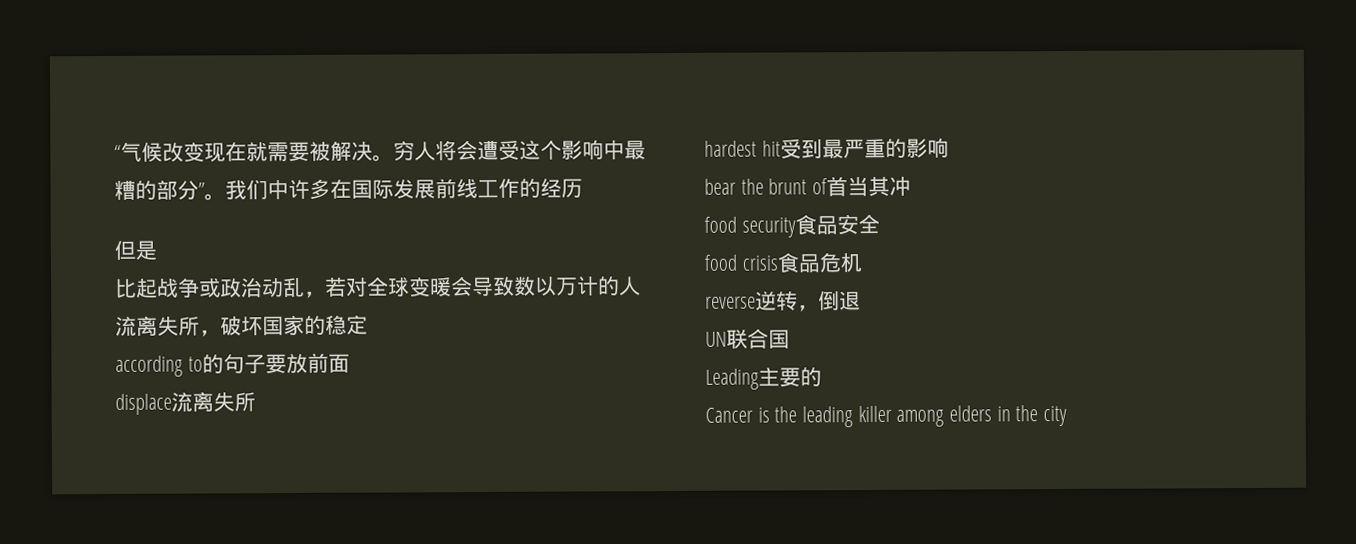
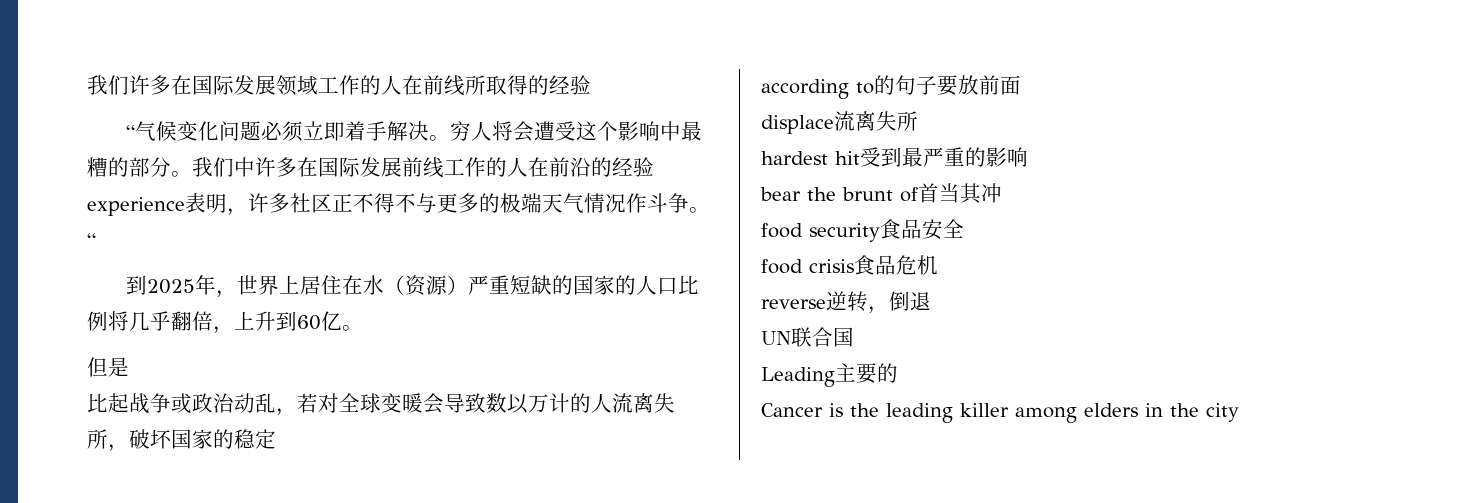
- “气候改变现在就需要被解决。
+ 我们许多在国际发展领域工作的人在前线所取得的经验
+ “气候变化问题必须立即着手解决。
- 穷人将会遭受这个影响中最糟的部分”。
+ 穷人将会遭受这个影响中最糟的部分。
- 我们中许多在国际发展前线工作的经历
+ 我们中许多在国际发展前线工作的人在前沿的经验experience表明，许多社区正不得不与更多的极端天气情况作斗争。“
+ 到2025年，世界上居住在水（资源）严重短缺的国家的人口比例将几乎翻倍，上升到60亿。

